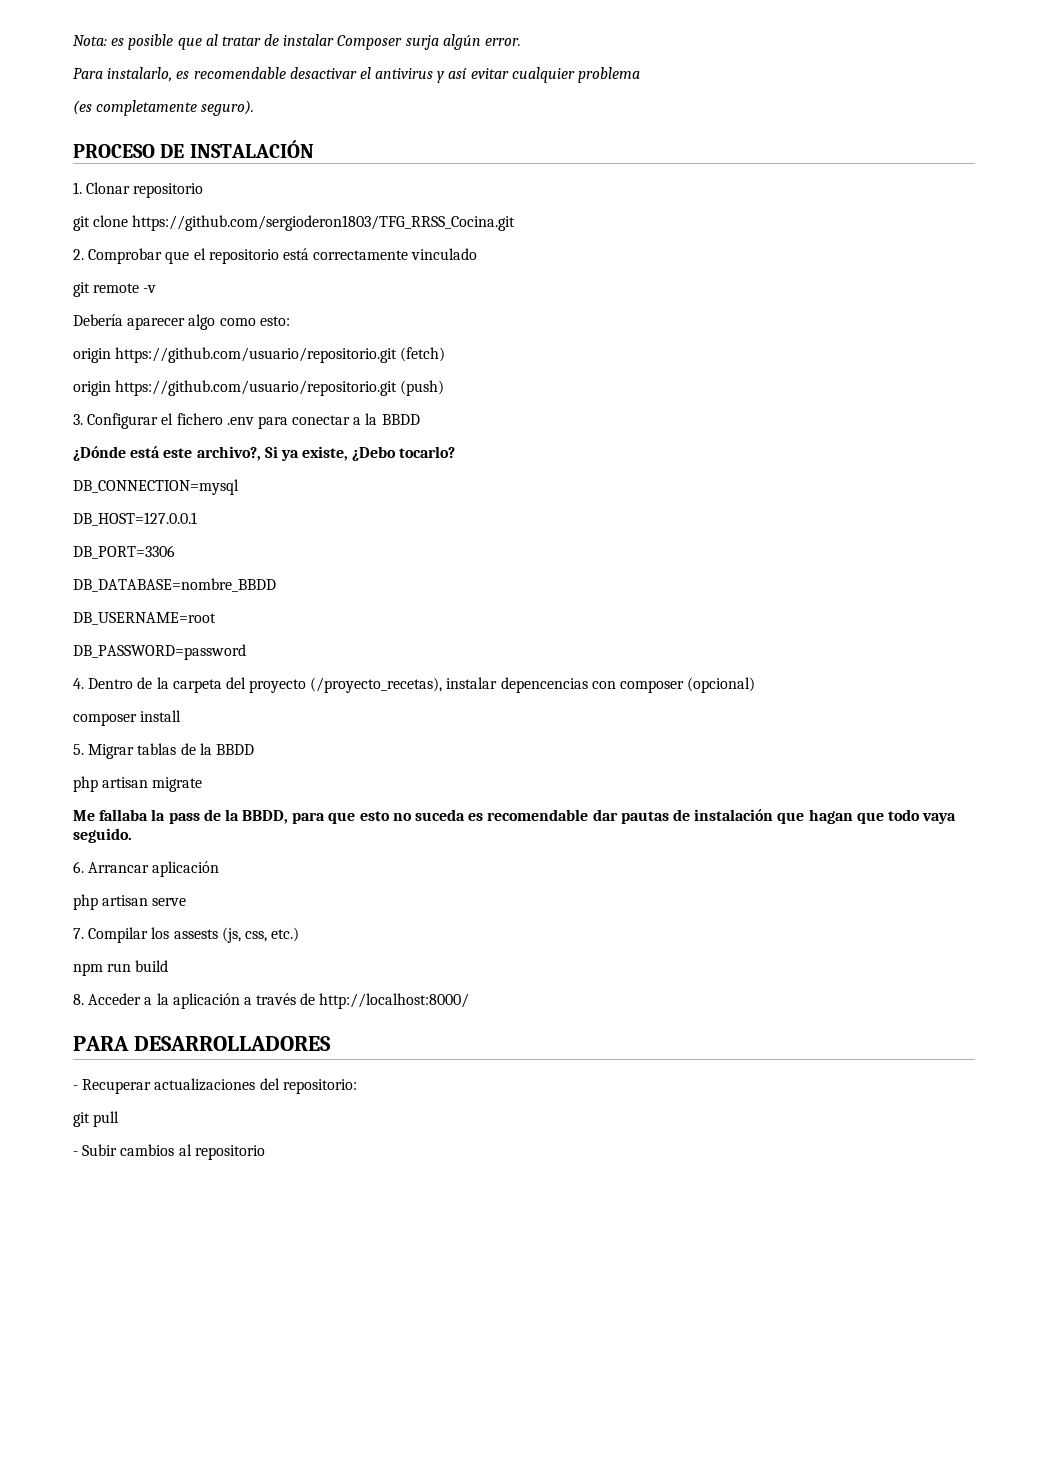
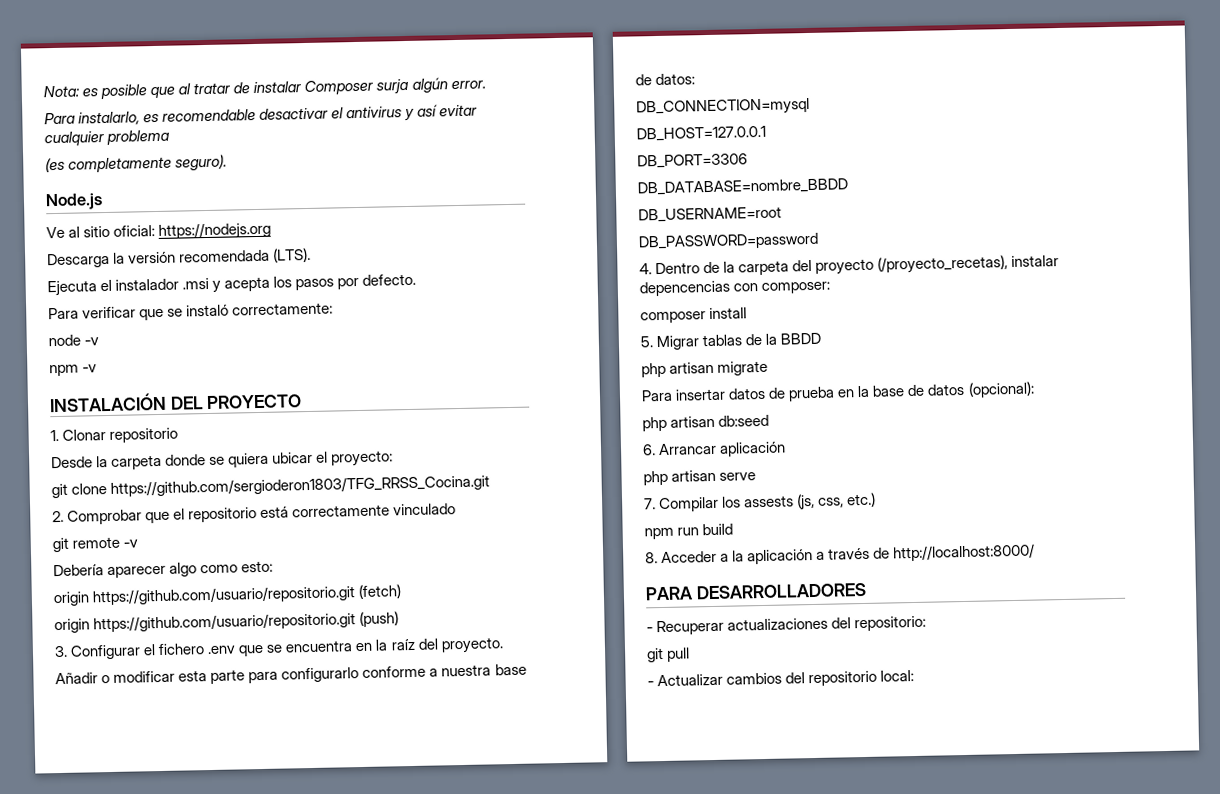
- PROCESO DE INSTALACIÓN
+ Node.js
+ Ve al sitio oficial: https://nodejs.org
+ Descarga la versión recomendada (LTS).
+ Ejecuta el instalador .msi y acepta los pasos por defecto.
+ Para verificar que se instaló correctamente:
+ node -v
+ npm -v
+ INSTALACIÓN DEL PROYECTO
+ Desde la carpeta donde se quiera ubicar el proyecto:
- 3. Configurar el fichero .env para conectar a la BBDD
- ¿Dónde está este archivo?, Si ya existe, ¿Debo tocarlo?
+ 3. Configurar el fichero .env que se encuentra en la raíz del proyecto.
+ Añadir o modificar esta parte para configurarlo conforme a nuestra base de datos:
- 4. Dentro de la carpeta del proyecto (/proyecto_recetas), instalar depencencias con composer (opcional)
+ 4. Dentro de la carpeta del proyecto (/proyecto_recetas), instalar depencencias con composer:
- Me fallaba la pass de la BBDD, para que esto no suceda es recomendable dar pautas de instalación que hagan que todo vaya seguido.
+ Para insertar datos de prueba en la base de datos (opcional):
+ php artisan db:seed
- - Subir cambios al repositorio
+ - Actualizar cambios del repositorio local:

